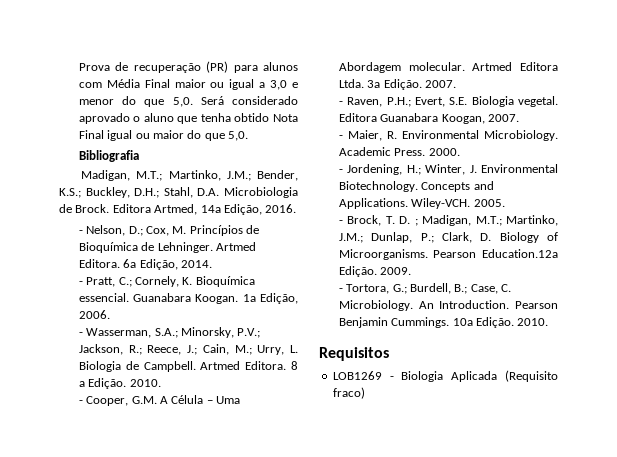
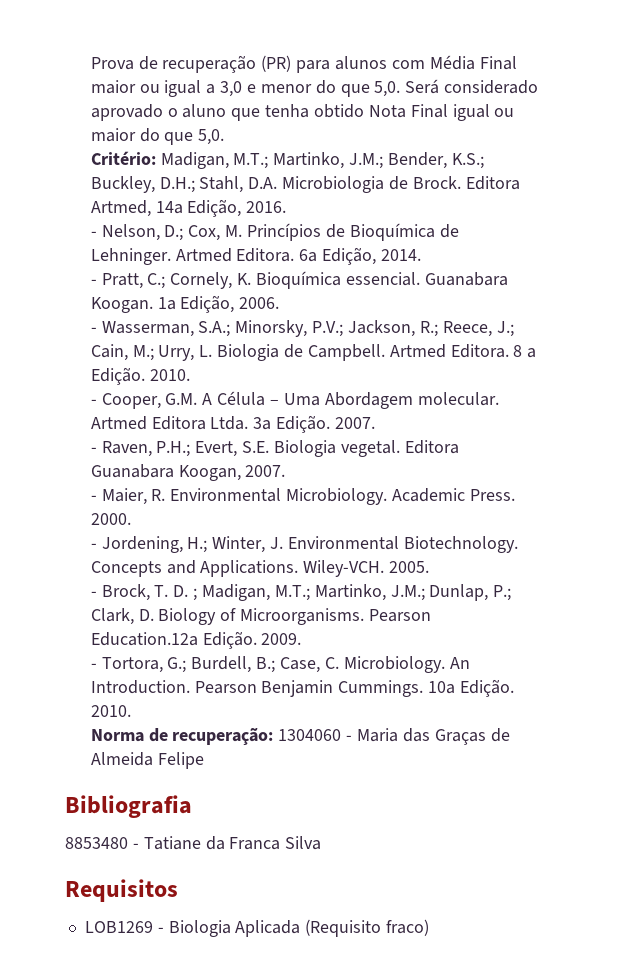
- Bibliografia
- Madigan, M.T.; Martinko, J.M.; Bender, K.S.; Buckley, D.H.; Stahl, D.A. Microbiologia de Brock.
+ Critério: Madigan, M.T.; Martinko, J.M.; Bender, K.S.; Buckley, D.H.; Stahl, D.A. Microbiologia de Brock.
+ Norma de recuperação: 1304060 - Maria das Graças de Almeida Felipe
+ Bibliografia
+ 8853480 - Tatiane da Franca Silva

